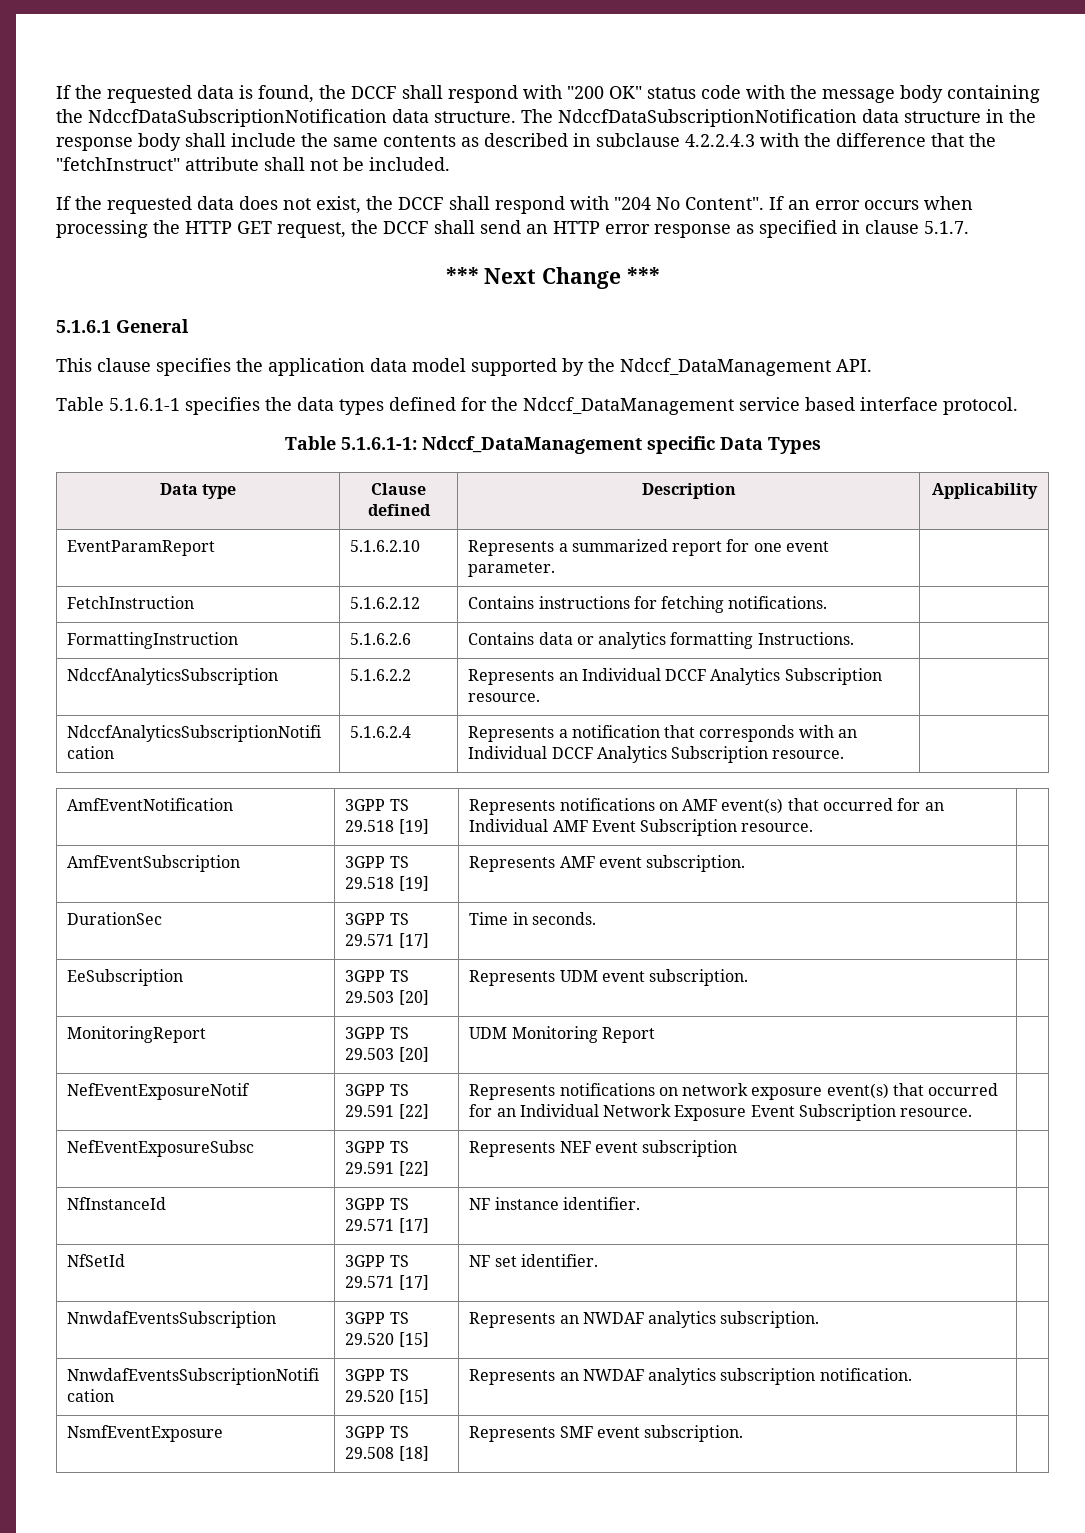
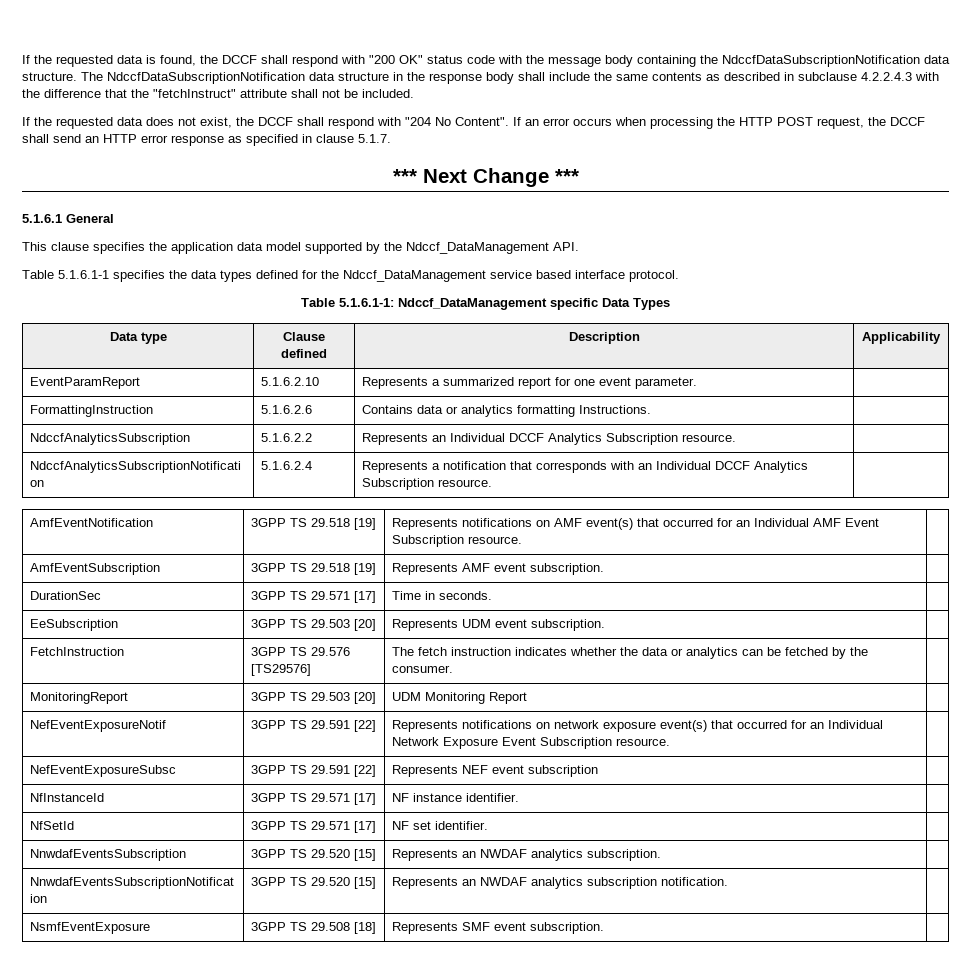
- If an error occurs when processing the HTTP GET request, the DCCF shall send an HTTP error response as specified in clause 5.1.7.
+ If an error occurs when processing the HTTP POST request, the DCCF shall send an HTTP error response as specified in clause 5.1.7.
- FetchInstruction | 5.1.6.2.12 | Contains instructions for fetching notifications. |
+ FetchInstruction | 3GPP TS 29.576 [TS29576] | The fetch instruction indicates whether the data or analytics can be fetched by the consumer. |

